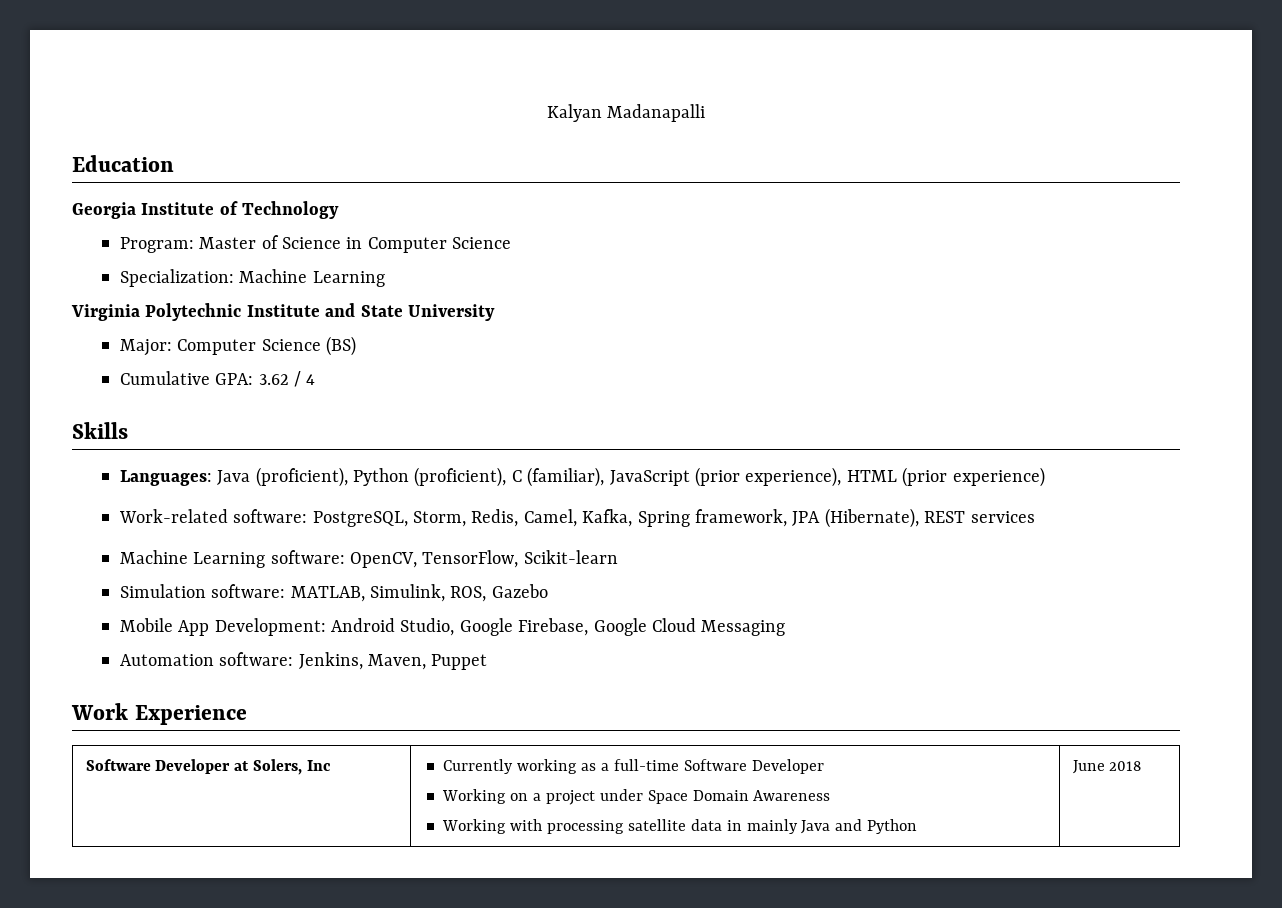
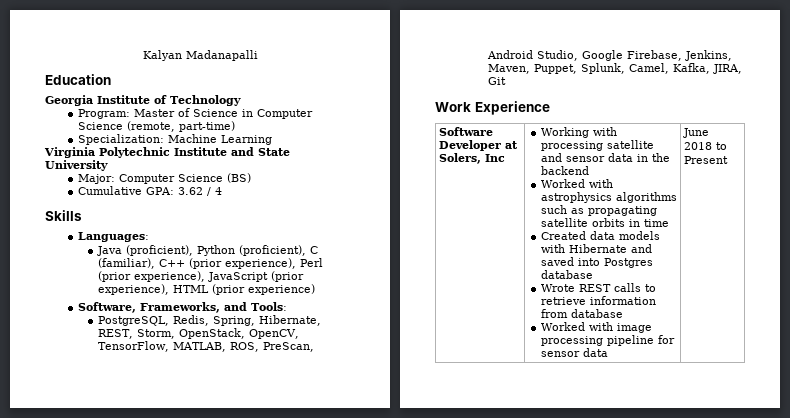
- Program: Master of Science in Computer Science
+ Program: Master of Science in Computer Science (remote, part-time)
- Languages: Java (proficient), Python (proficient), C (familiar), JavaScript (prior experience), HTML (prior experience)
+ Languages:
+ Java (proficient), Python (proficient), C (familiar), C++ (prior experience), Perl (prior experience), JavaScript (prior experience), HTML (prior experience)
- Work-related software: PostgreSQL, Storm, Redis, Camel, Kafka, Spring framework, JPA (Hibernate), REST services
- Machine Learning software: OpenCV, TensorFlow, Scikit-learn
- Simulation software: MATLAB, Simulink, ROS, Gazebo
- Mobile App Development: Android Studio, Google Firebase, Google Cloud Messaging
- Automation software: Jenkins, Maven, Puppet
+ Software, Frameworks, and Tools:
+ PostgreSQL, Redis, Spring, Hibernate, REST, Storm, OpenStack, OpenCV, TensorFlow, MATLAB, ROS, PreScan, Android Studio, Google Firebase, Jenkins, Maven, Puppet, Splunk, Camel, Kafka, JIRA, Git
- Currently working as a full-time Software Developer
- Working on a project under Space Domain Awareness
- Working with processing satellite data in mainly Java and Python
+ Working with processing satellite and sensor data in the backend
+ Worked with astrophysics algorithms such as propagating satellite orbits in time
+ Created data models with Hibernate and saved into Postgres database
+ Wrote REST calls to retrieve information from database
+ Worked with image processing pipeline for sensor data
- June 2018
+ June 2018 to Present

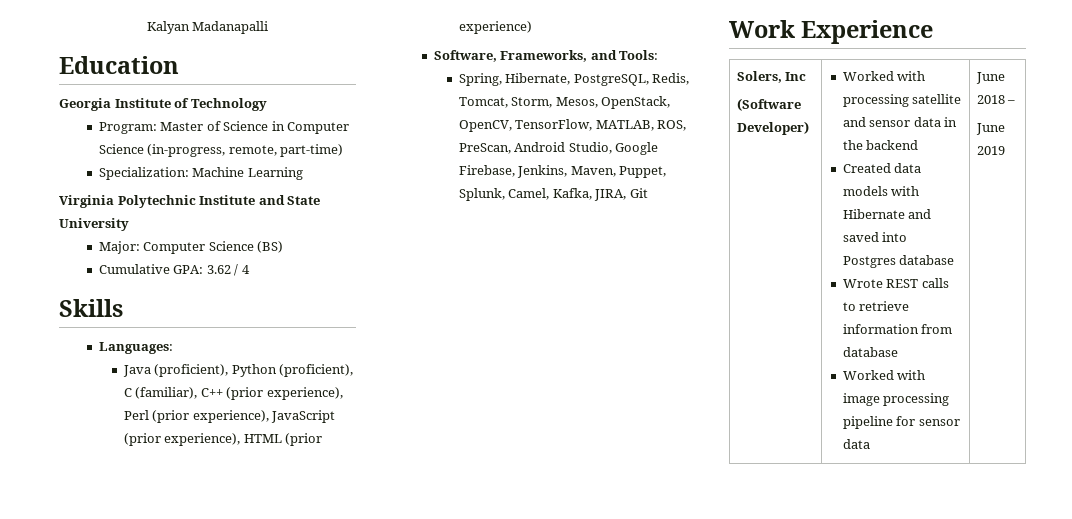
- Program: Master of Science in Computer Science (remote, part-time)
+ Program: Master of Science in Computer Science (in-progress, remote, part-time)
- PostgreSQL, Redis, Spring, Hibernate, REST, Storm, OpenStack, OpenCV, TensorFlow, MATLAB, ROS, PreScan, Android Studio, Google Firebase, Jenkins, Maven, Puppet, Splunk, Camel, Kafka, JIRA, Git
+ Spring, Hibernate, PostgreSQL, Redis, Tomcat, Storm, Mesos, OpenStack, OpenCV, TensorFlow, MATLAB, ROS, PreScan, Android Studio, Google Firebase, Jenkins, Maven, Puppet, Splunk, Camel, Kafka, JIRA, Git
- Software Developer at Solers, Inc
+ Solers, Inc
- Working with processing satellite and sensor data in the backend
+ (Software Developer) | Worked with processing satellite and sensor data in the backend
- Worked with astrophysics algorithms such as propagating satellite orbits in time
- June 2018 to Present
+ June 2018 –
+ June 2019

